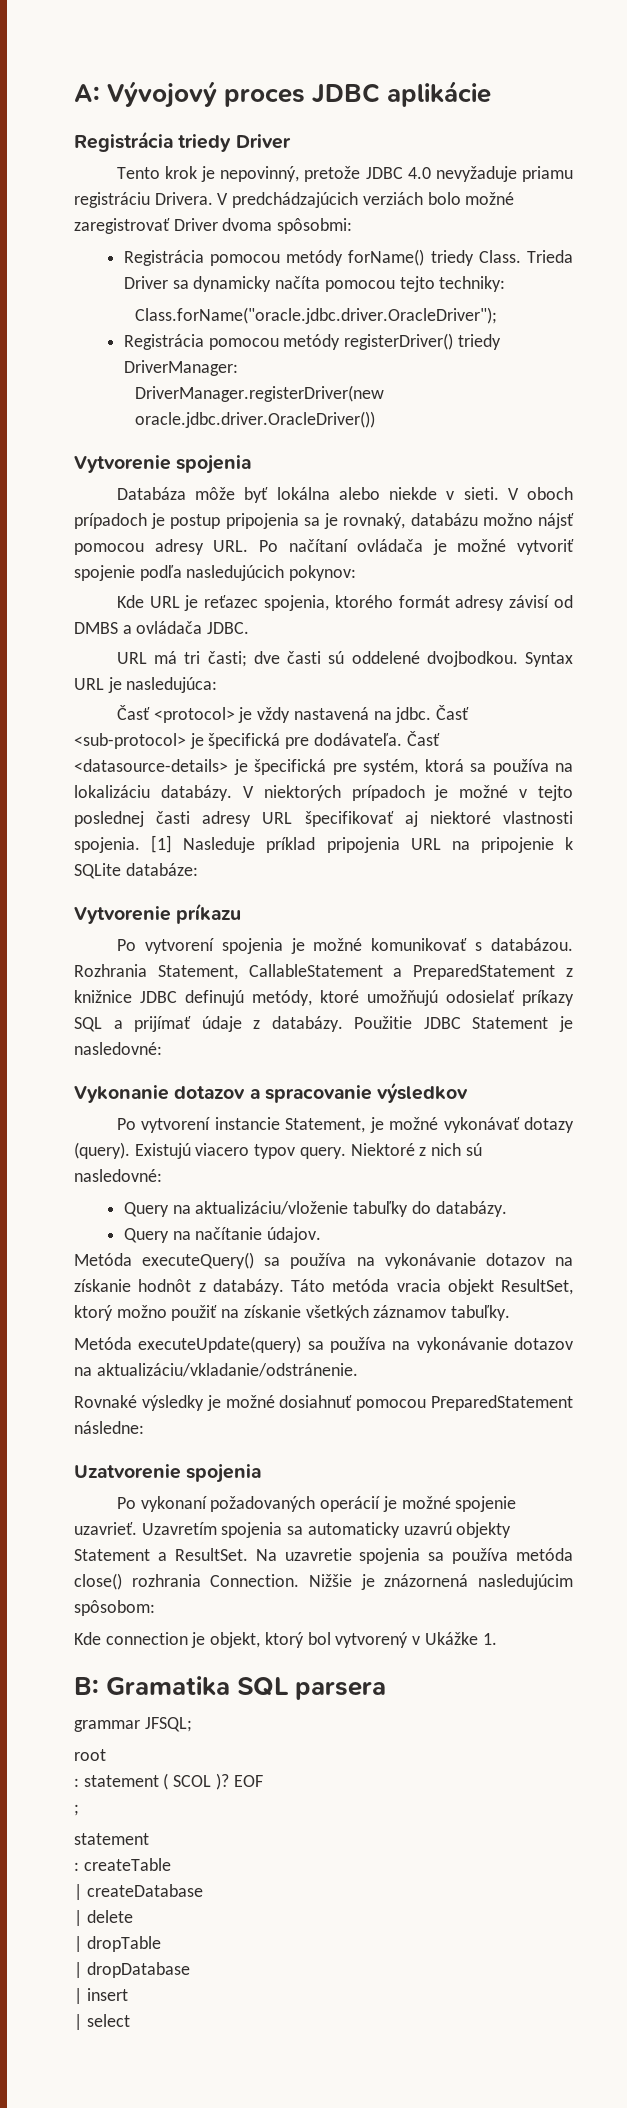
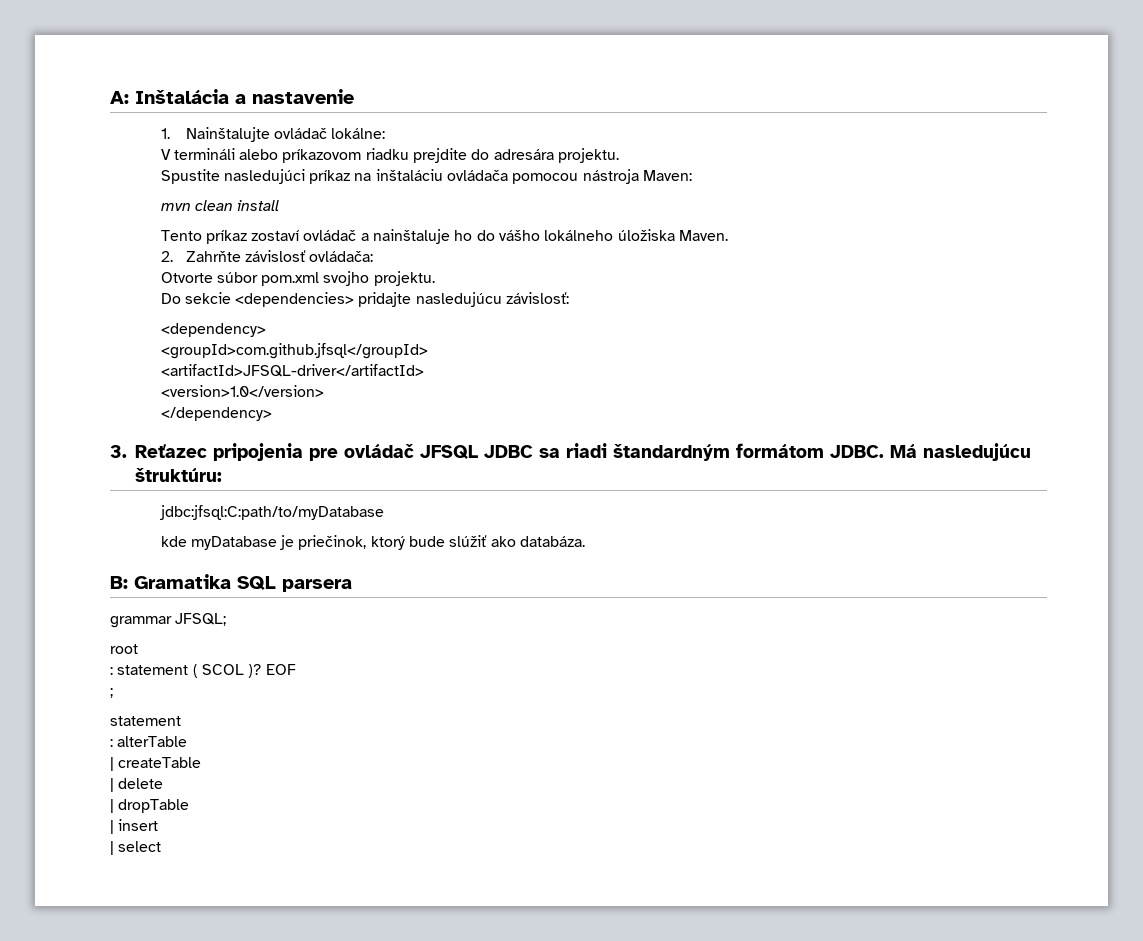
- A: Vývojový proces JDBC aplikácie
- Registrácia triedy Driver
- Tento krok je nepovinný, pretože JDBC 4.0 nevyžaduje priamu registráciu Drivera. V predchádzajúcich verziách bolo možné zaregistrovať Driver dvoma spôsobmi:
- Registrácia pomocou metódy forName() triedy Class. Trieda Driver sa dynamicky načíta pomocou tejto techniky:
- Class.forName("oracle.jdbc.driver.OracleDriver");
- Registrácia pomocou metódy registerDriver() triedy DriverManager:
- DriverManager.registerDriver(new oracle.jdbc.driver.OracleDriver())
- Vytvorenie spojenia
- Databáza môže byť lokálna alebo niekde v sieti. V oboch prípadoch je postup pripojenia sa je rovnaký, databázu možno nájsť pomocou adresy URL. Po načítaní ovládača je možné vytvoriť spojenie podľa nasledujúcich pokynov:
- Kde URL je reťazec spojenia, ktorého formát adresy závisí od DMBS a ovládača JDBC.
- URL má tri časti; dve časti sú oddelené dvojbodkou. Syntax URL je nasledujúca:
- Časť <protocol> je vždy nastavená na jdbc. Časť <sub-protocol> je špecifická pre dodávateľa. Časť <datasource-details> je špecifická pre systém, ktorá sa používa na lokalizáciu databázy. V niektorých prípadoch je možné v tejto poslednej časti adresy URL špecifikovať aj niektoré vlastnosti spojenia. [1] Nasleduje príklad pripojenia URL na pripojenie k SQLite databáze:
- Vytvorenie príkazu
- Po vytvorení spojenia je možné komunikovať s databázou. Rozhrania Statement, CallableStatement a PreparedStatement z knižnice JDBC definujú metódy, ktoré umožňujú odosielať príkazy SQL a prijímať údaje z databázy. Použitie JDBC Statement je nasledovné:
- Vykonanie dotazov a spracovanie výsledkov
- Po vytvorení instancie Statement, je možné vykonávať dotazy (query). Existujú viacero typov query. Niektoré z nich sú nasledovné:
- Query na aktualizáciu/vloženie tabuľky do databázy.
- Query na načítanie údajov.
- Metóda executeQuery() sa používa na vykonávanie dotazov na získanie hodnôt z databázy. Táto metóda vracia objekt ResultSet, ktorý možno použiť na získanie všetkých záznamov tabuľky.
- Metóda executeUpdate(query) sa používa na vykonávanie dotazov na aktualizáciu/vkladanie/odstránenie.
- Rovnaké výsledky je možné dosiahnuť pomocou PreparedStatement následne:
- Uzatvorenie spojenia
- Po vykonaní požadovaných operácií je možné spojenie uzavrieť. Uzavretím spojenia sa automaticky uzavrú objekty Statement a ResultSet. Na uzavretie spojenia sa používa metóda close() rozhrania Connection. Nižšie je znázornená nasledujúcim spôsobom:
- Kde connection je objekt, ktorý bol vytvorený v Ukážke 1.
+ A: Inštalácia a nastavenie
+ 1. Nainštalujte ovládač lokálne:
+ V termináli alebo príkazovom riadku prejdite do adresára projektu.
+ Spustite nasledujúci príkaz na inštaláciu ovládača pomocou nástroja Maven:
+ mvn clean install
+ Tento príkaz zostaví ovládač a nainštaluje ho do vášho lokálneho úložiska Maven.
+ 2. Zahrňte závislosť ovládača:
+ Otvorte súbor pom.xml svojho projektu.
+ Do sekcie <dependencies> pridajte nasledujúcu závislosť:
+ <dependency>
+ <groupId>com.github.jfsql</groupId>
+ <artifactId>JFSQL-driver</artifactId>
+ <version>1.0</version>
+ </dependency>
+ 3. Reťazec pripojenia pre ovládač JFSQL JDBC sa riadi štandardným formátom JDBC. Má nasledujúcu štruktúru:
+ jdbc:jfsql:C:path/to/myDatabase
+ kde myDatabase je priečinok, ktorý bude slúžiť ako databáza.
- : createTable
- | createDatabase
+ : alterTable
+ | createTable
- | dropDatabase

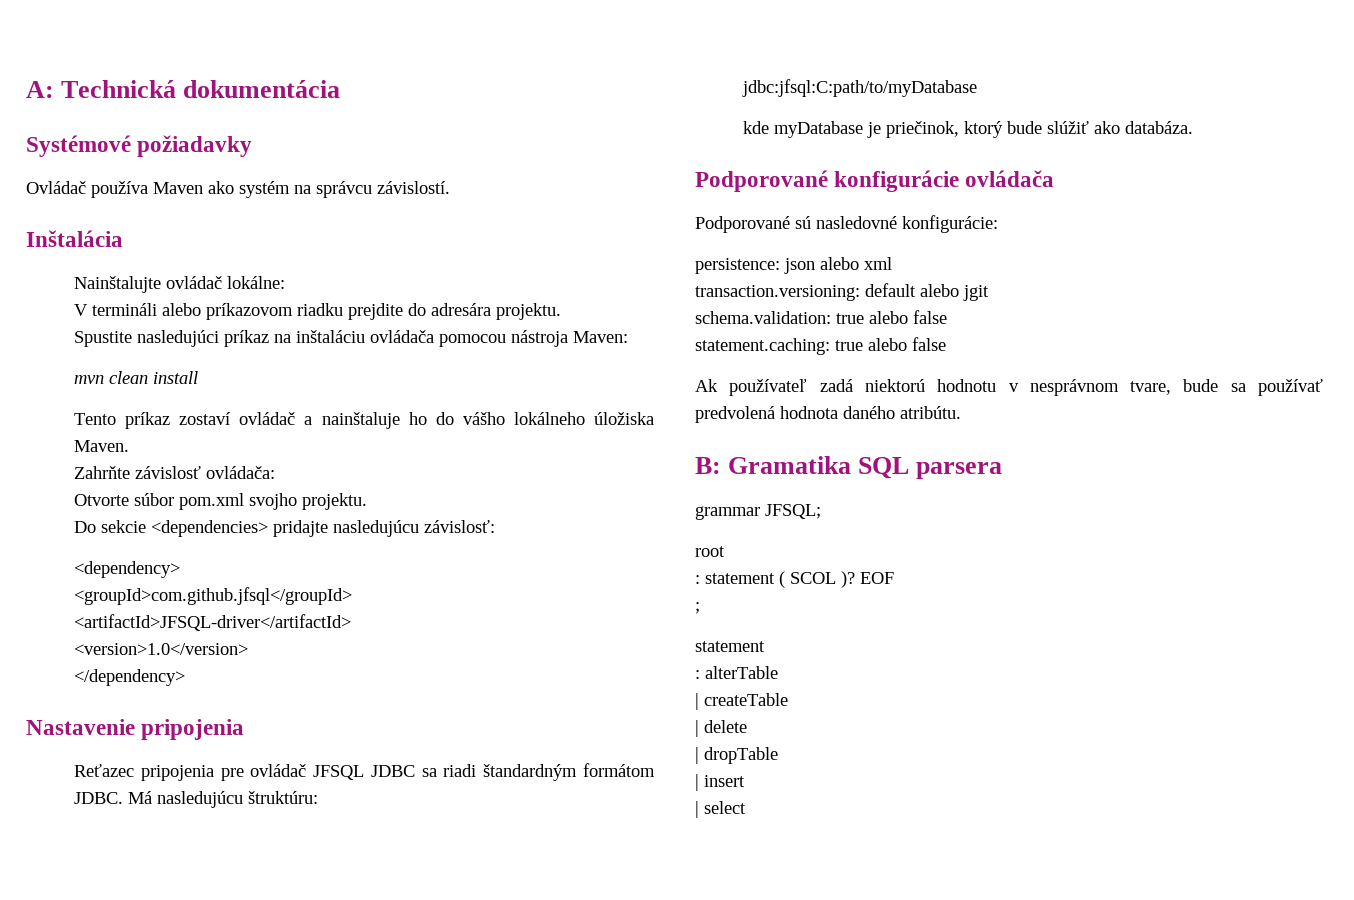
- A: Inštalácia a nastavenie
- 1. Nainštalujte ovládač lokálne:
+ A: Technická dokumentácia
+ Systémové požiadavky
+ Ovládač používa Maven ako systém na správcu závislostí.
+ Inštalácia
+ Nainštalujte ovládač lokálne:
- 2. Zahrňte závislosť ovládača:
+ Zahrňte závislosť ovládača:
- 3. Reťazec pripojenia pre ovládač JFSQL JDBC sa riadi štandardným formátom JDBC.
+ Nastavenie pripojenia
+ Reťazec pripojenia pre ovládač JFSQL JDBC sa riadi štandardným formátom JDBC.
+ Podporované konfigurácie ovládača
+ Podporované sú nasledovné konfigurácie:
+ persistence: json alebo xml
+ transaction.versioning: default alebo jgit
+ schema.validation: true alebo false
+ statement.caching: true alebo false
+ Ak používateľ zadá niektorú hodnotu v nesprávnom tvare, bude sa používať predvolená hodnota daného atribútu.

